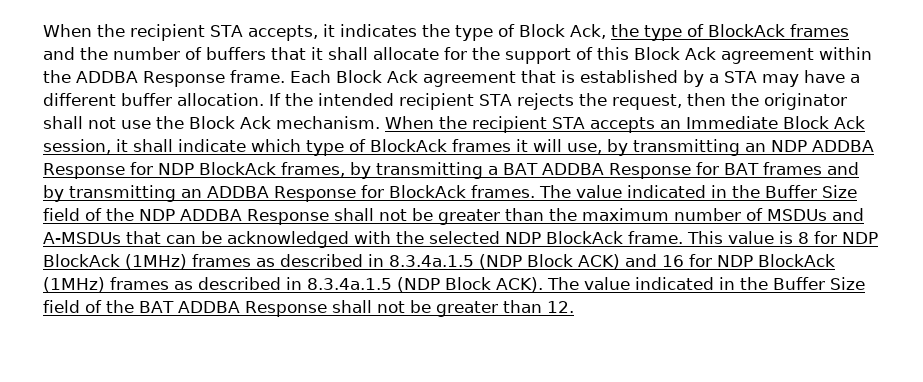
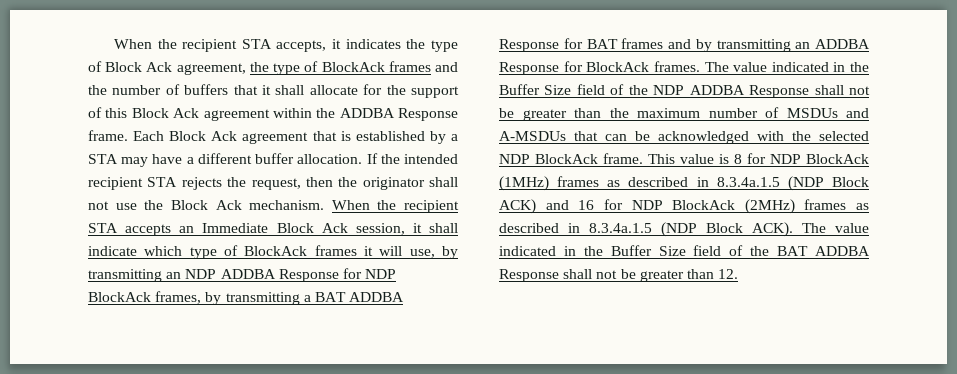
- When the recipient STA accepts, it indicates the type of Block Ack, the type of BlockAck frames and the number of buffers that it shall allocate for the support of this Block Ack agreement within the ADDBA Response frame.
+ When the recipient STA accepts, it indicates the type of Block Ack agreement, the type of BlockAck frames and the number of buffers that it shall allocate for the support of this Block Ack agreement within the ADDBA Response frame.
- This value is 8 for NDP BlockAck (1MHz) frames as described in 8.3.4a.1.5 (NDP Block ACK) and 16 for NDP BlockAck (1MHz) frames as described in 8.3.4a.1.5 (NDP Block ACK).
+ This value is 8 for NDP BlockAck (1MHz) frames as described in 8.3.4a.1.5 (NDP Block ACK) and 16 for NDP BlockAck (2MHz) frames as described in 8.3.4a.1.5 (NDP Block ACK).

